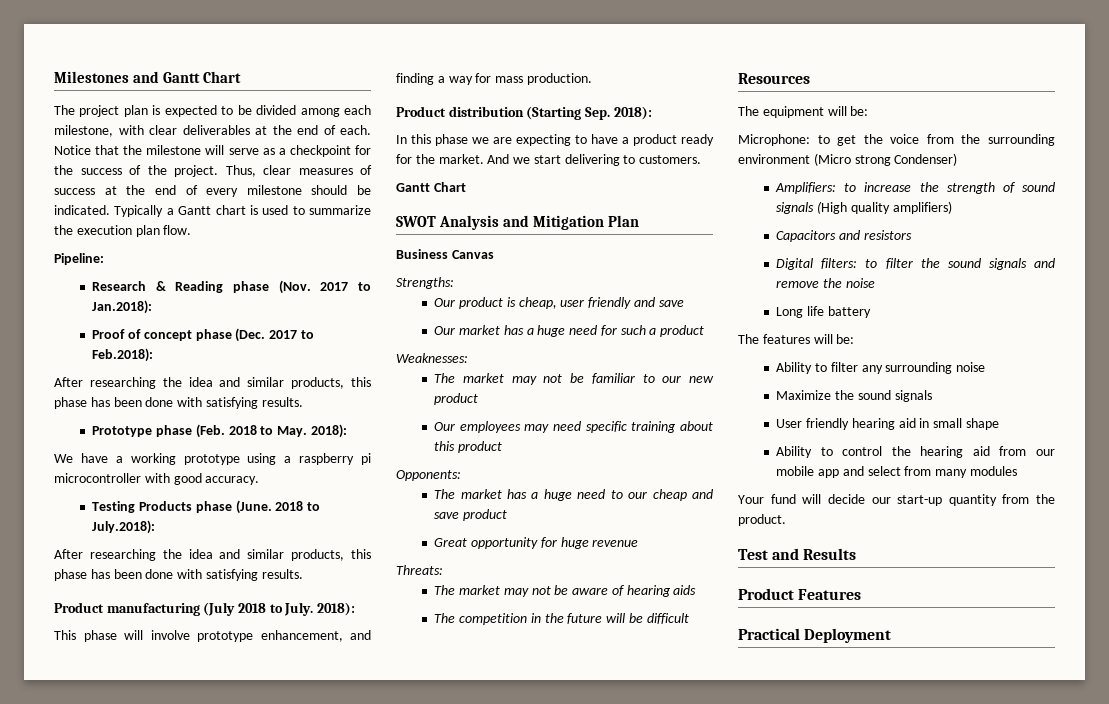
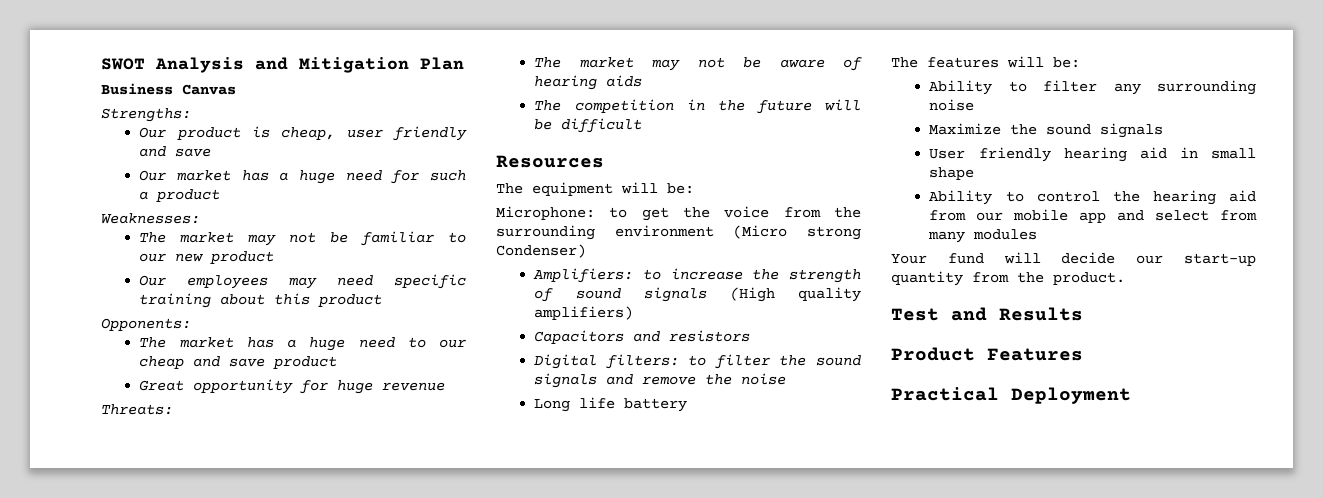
- Milestones and Gantt Chart
- The project plan is expected to be divided among each milestone, with clear deliverables at the end of each. Notice that the milestone will serve as a checkpoint for the success of the project. Thus, clear measures of success at the end of every milestone should be indicated. Typically a Gantt chart is used to summarize the execution plan flow.
- Pipeline:
- Research & Reading phase (Nov. 2017 to Jan.2018):
- Proof of concept phase (Dec. 2017 to Feb.2018):
- After researching the idea and similar products, this phase has been done with satisfying results.
- Prototype phase (Feb. 2018 to May. 2018):
- We have a working prototype using a raspberry pi microcontroller with good accuracy.
- Testing Products phase (June. 2018 to July.2018):
- After researching the idea and similar products, this phase has been done with satisfying results.
- Product manufacturing (July 2018 to July. 2018):
- This phase will involve prototype enhancement, and finding a way for mass production.
- Product distribution (Starting Sep. 2018):
- In this phase we are expecting to have a product ready for the market. And we start delivering to customers.
- Gantt Chart

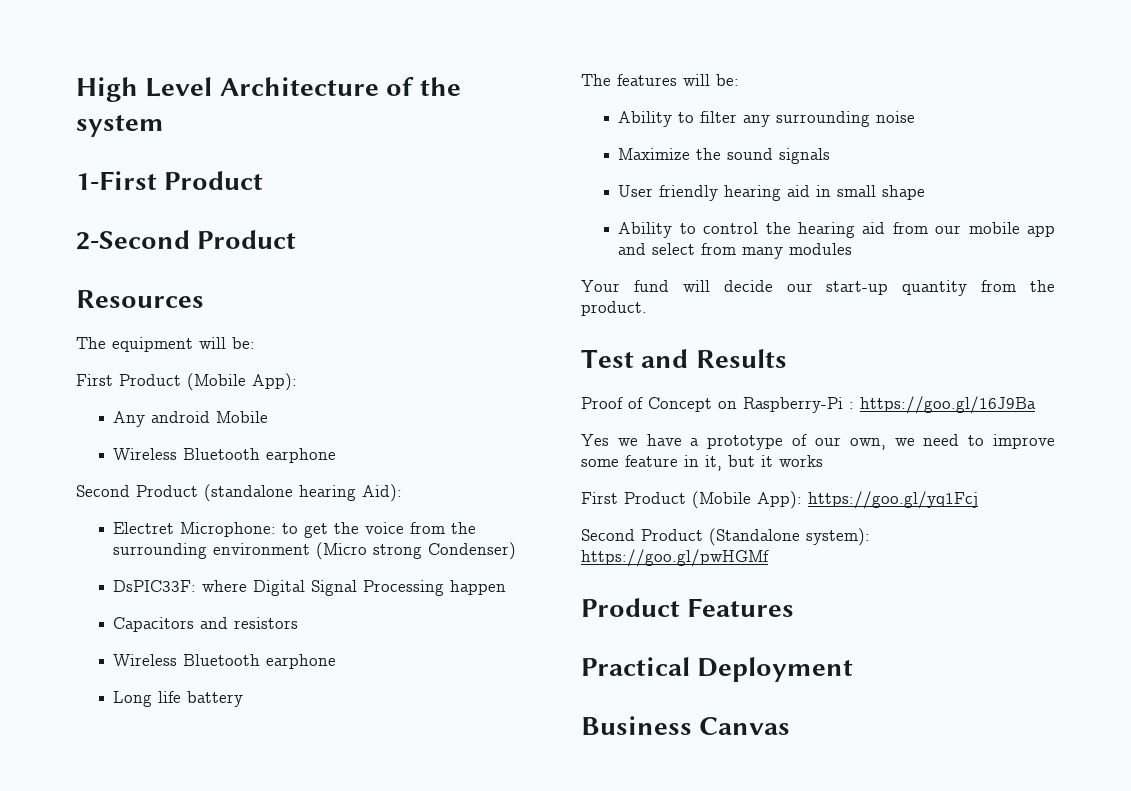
- SWOT Analysis and Mitigation Plan
- Business Canvas
- Strengths:
- Our product is cheap, user friendly and save
- Our market has a huge need for such a product
- Weaknesses:
- The market may not be familiar to our new product
- Our employees may need specific training about this product
- Opponents:
- The market has a huge need to our cheap and save product
- Great opportunity for huge revenue
- Threats:
- The market may not be aware of hearing aids
- The competition in the future will be difficult
+ High Level Architecture of the system
+ 1-First Product
+ 2-Second Product
  The equipment will be:
- Microphone: to get the voice from the surrounding environment (Micro strong Condenser)
+ First Product (Mobile App):
+ Any android Mobile
+ Wireless Bluetooth earphone
+ Second Product (standalone hearing Aid):
+ Electret Microphone: to get the voice from the surrounding environment (Micro strong Condenser)
- Amplifiers: to increase the strength of sound signals (High quality amplifiers)
+ DsPIC33F: where Digital Signal Processing happen
  Capacitors and resistors
- Digital filters: to filter the sound signals and remove the noise
+ Wireless Bluetooth earphone
+ Proof of Concept on Raspberry-Pi : https://goo.gl/16J9Ba
+ Yes we have a prototype of our own, we need to improve some feature in it, but it works
+ First Product (Mobile App): https://goo.gl/yq1Fcj
+ Second Product (Standalone system): https://goo.gl/pwHGMf
+ Business Canvas

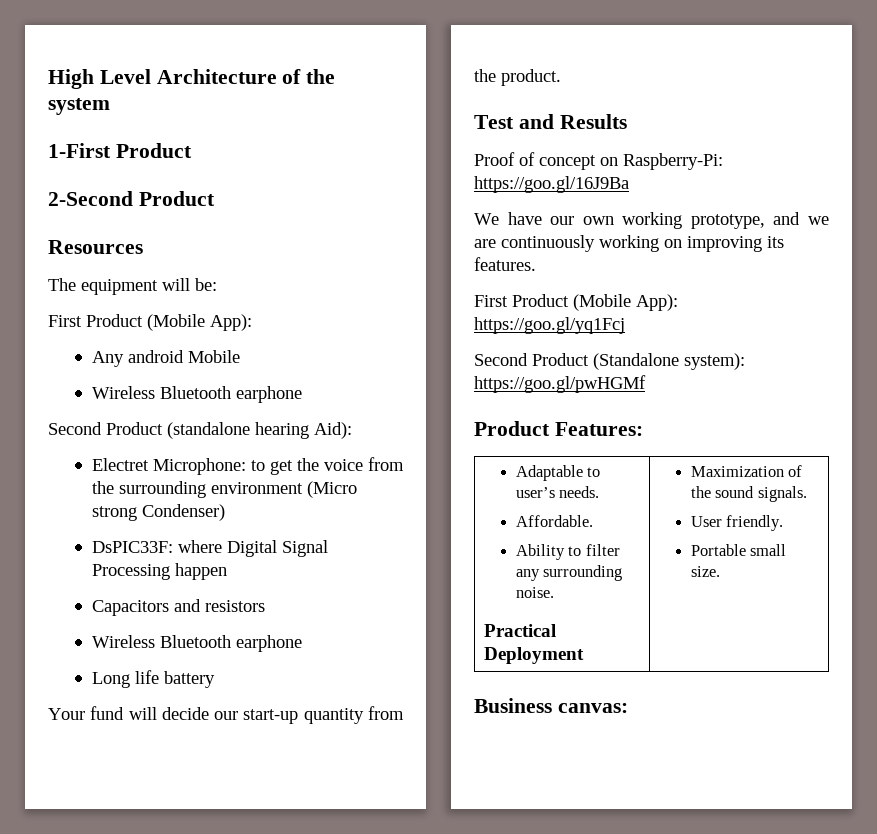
- The features will be:
- Ability to filter any surrounding noise
- Maximize the sound signals
- User friendly hearing aid in small shape
- Ability to control the hearing aid from our mobile app and select from many modules
- Proof of Concept on Raspberry-Pi : https://goo.gl/16J9Ba
- Yes we have a prototype of our own, we need to improve some feature in it, but it works
+ Proof of concept on Raspberry-Pi: https://goo.gl/16J9Ba
+ We have our own working prototype, and we are continuously working on improving its features.
- Product Features
- Practical Deployment
+ Product Features:
+ Adaptable to user’s needs.
+ Affordable.
+ Ability to filter any surrounding noise.
+ Practical Deployment | Maximization of the sound signals.
+ User friendly.
+ Portable small size.
- Business Canvas
+ Business canvas:

